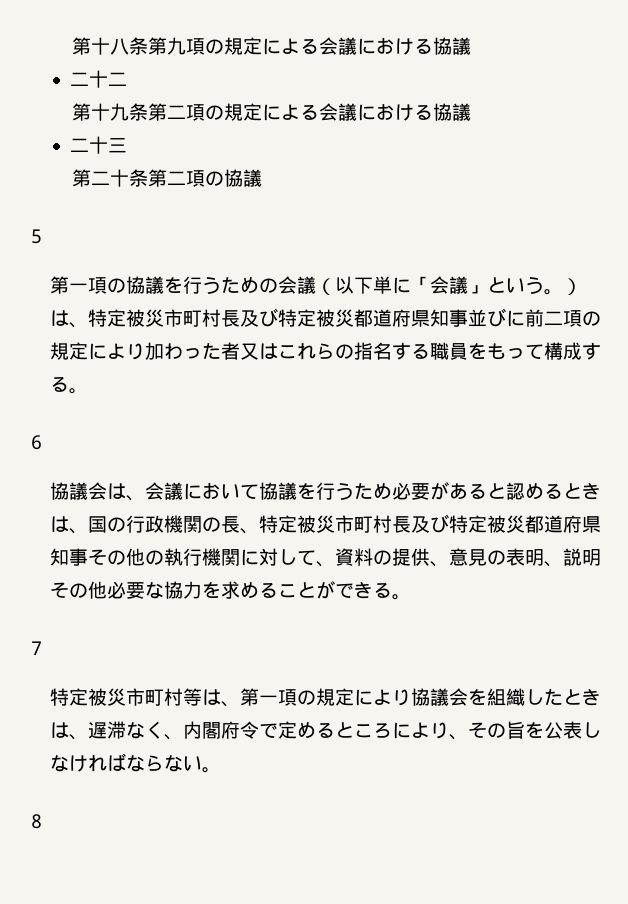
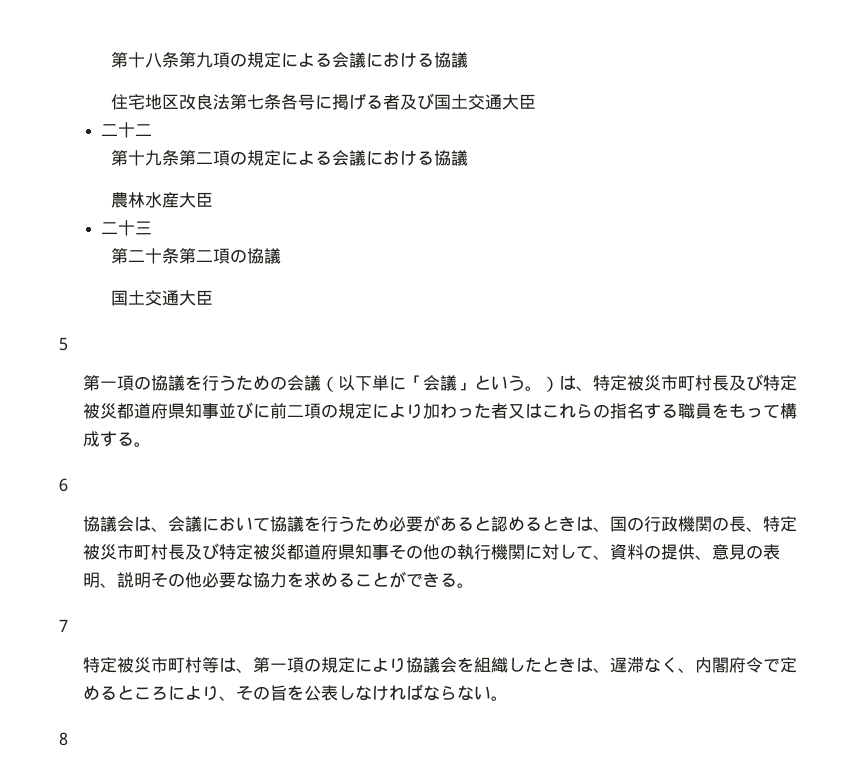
+ 住宅地区改良法第七条各号に掲げる者及び国土交通大臣
+ 農林水産大臣
  第二十条第二項の協議
+ 国土交通大臣

